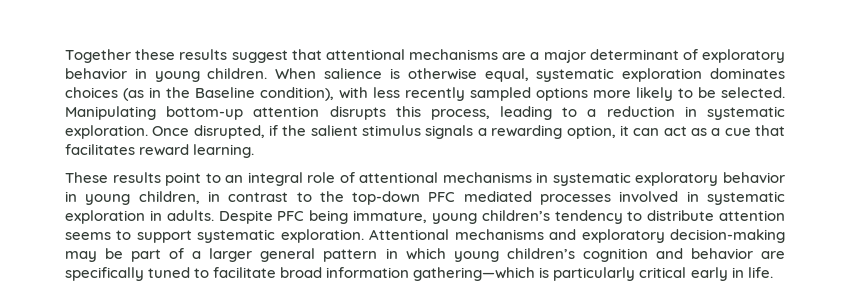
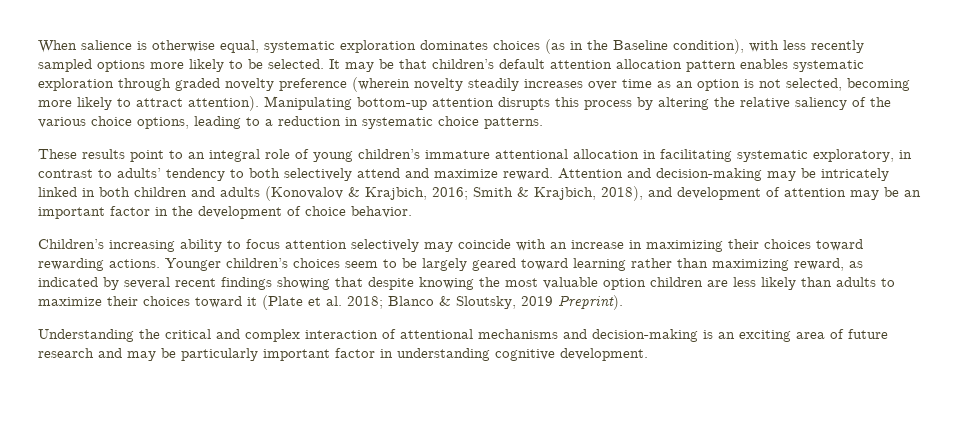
- Together these results suggest that attentional mechanisms are a major determinant of exploratory behavior in young children.
+ It may be that children’s default attention allocation pattern enables systematic exploration through graded novelty preference (wherein novelty steadily increases over time as an option is not selected, becoming more likely to attract attention).
- Manipulating bottom-up attention disrupts this process, leading to a reduction in systematic exploration. Once disrupted, if the salient stimulus signals a rewarding option, it can act as a cue that facilitates reward learning.
+ Manipulating bottom-up attention disrupts this process by altering the relative saliency of the various choice options, leading to a reduction in systematic choice patterns.
- These results point to an integral role of attentional mechanisms in systematic exploratory behavior in young children, in contrast to the top-down PFC mediated processes involved in systematic exploration in adults. Despite PFC being immature, young children’s tendency to distribute attention seems to support systematic exploration. Attentional mechanisms and exploratory decision-making may be part of a larger general pattern in which young children’s cognition and behavior are specifically tuned to facilitate broad information gathering—which is particularly critical early in life.
+ These results point to an integral role of young children’s immature attentional allocation in facilitating systematic exploratory, in contrast to adults’ tendency to both selectively attend and maximize reward. Attention and decision-making may be intricately linked in both children and adults (Konovalov & Krajbich, 2016; Smith & Krajbich, 2018), and development of attention may be an important factor in the development of choice behavior.
+ Children’s increasing ability to focus attention selectively may coincide with an increase in maximizing their choices toward rewarding actions. Younger children’s choices seem to be largely geared toward learning rather than maximizing reward, as indicated by several recent findings showing that despite knowing the most valuable option children are less likely than adults to maximize their choices toward it (Plate et al. 2018; Blanco & Sloutsky, 2019 Preprint).
+ Understanding the critical and complex interaction of attentional mechanisms and decision-making is an exciting area of future research and may be particularly important factor in understanding cognitive development.

